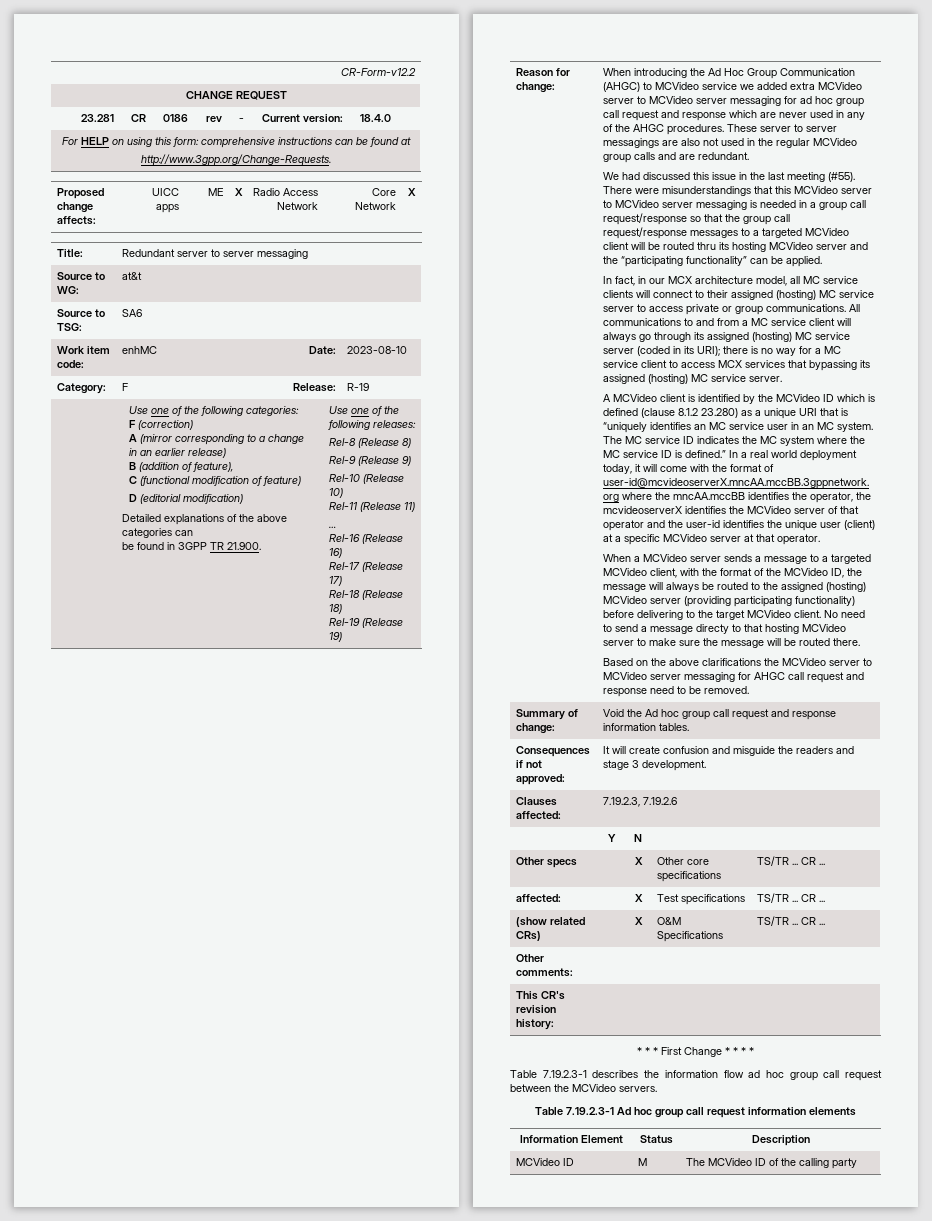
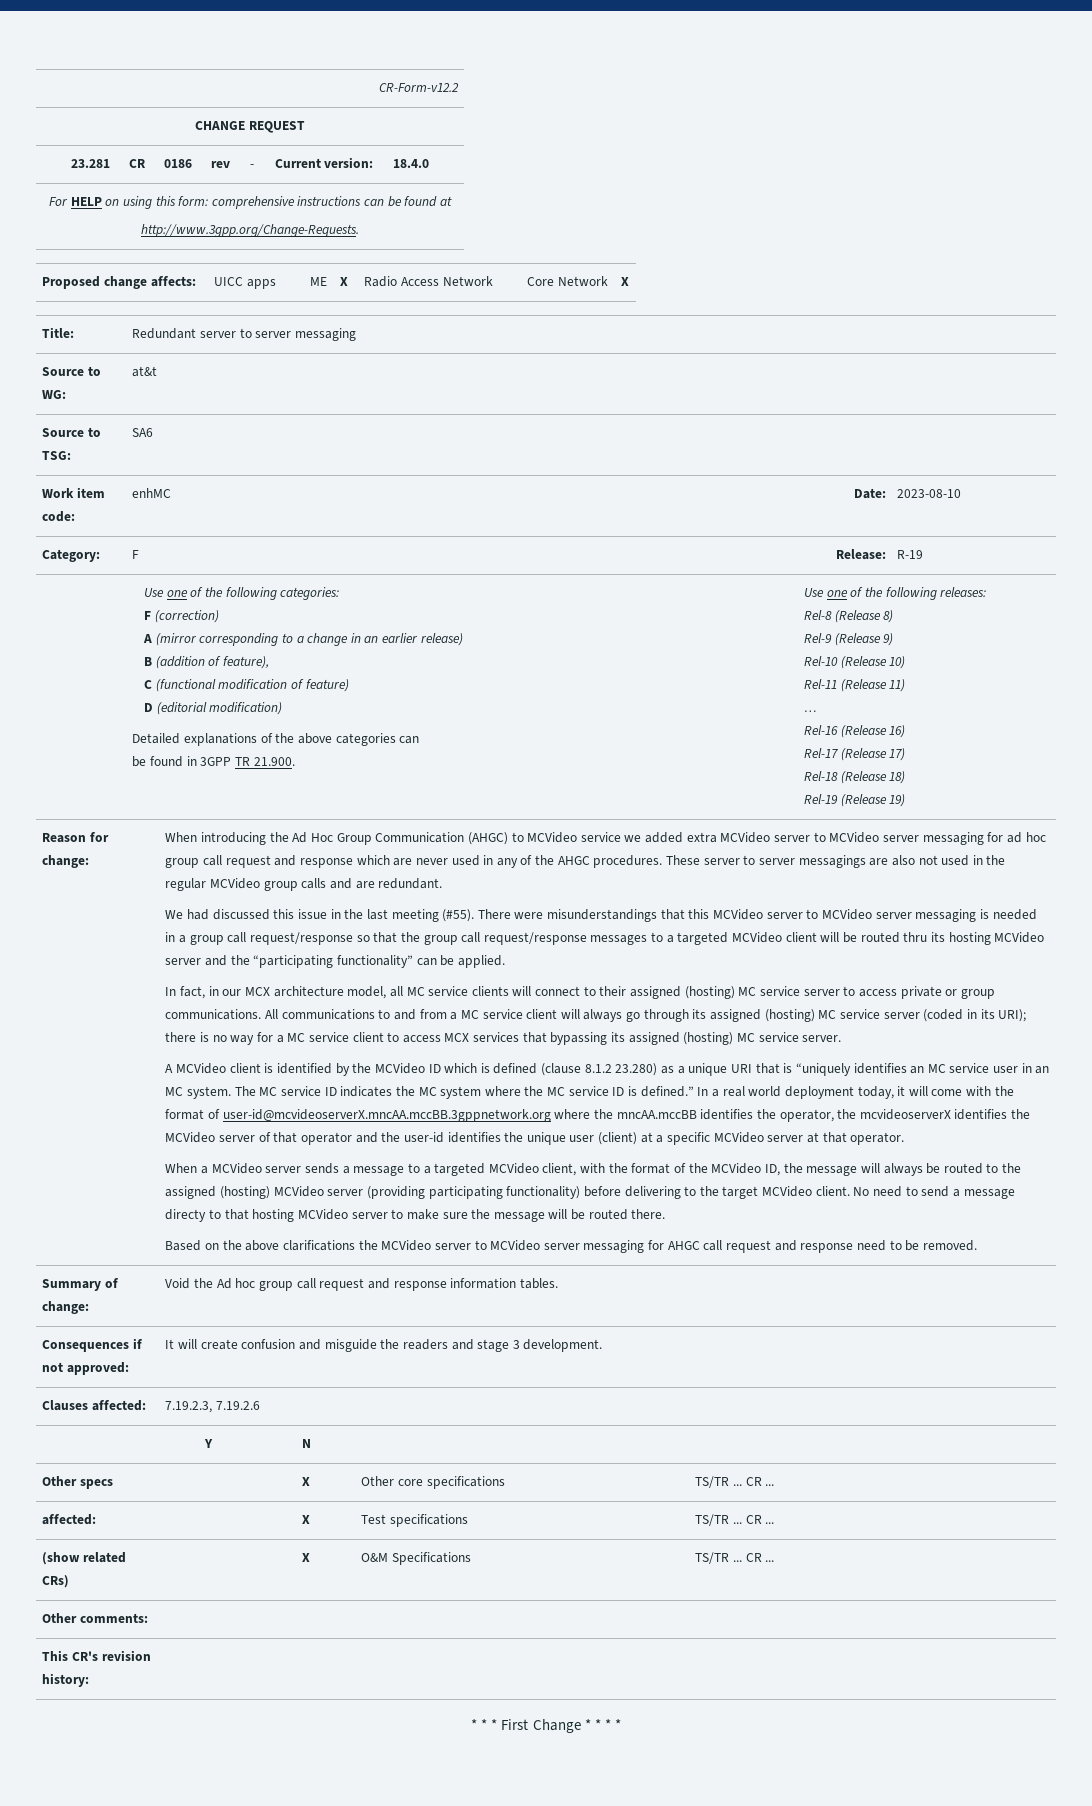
- Table 7.19.2.3-1 describes the information flow ad hoc group call request between the MCVideo servers.
- Table 7.19.2.3-1 Ad hoc group call request information elements
- Information Element | Status | Description
- MCVideo ID | M | The MCVideo ID of the calling party

